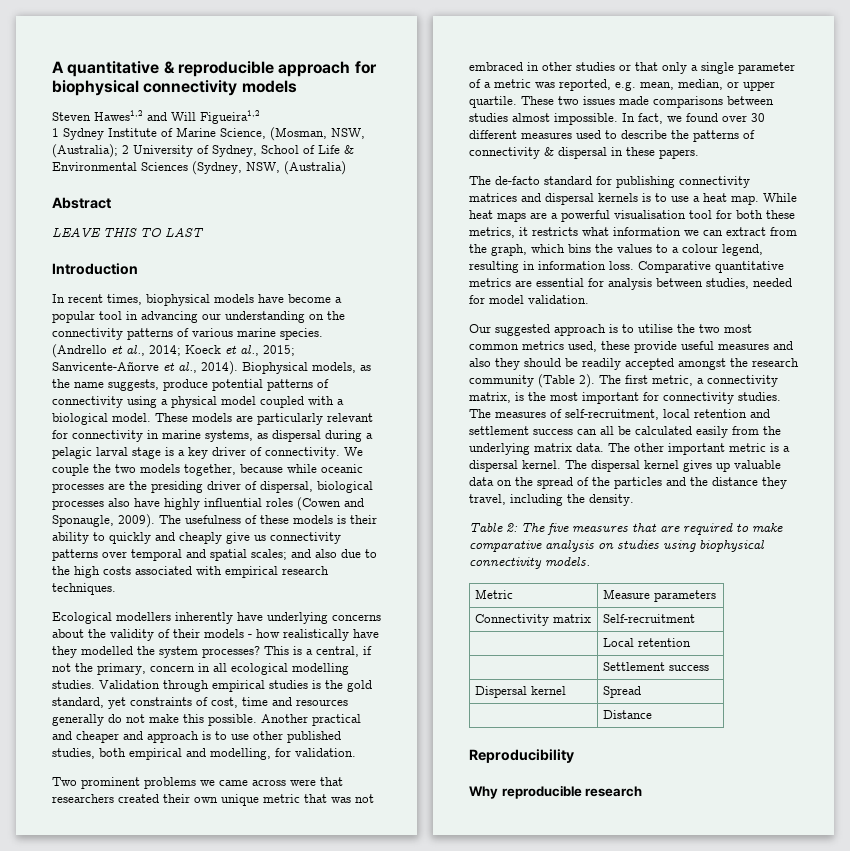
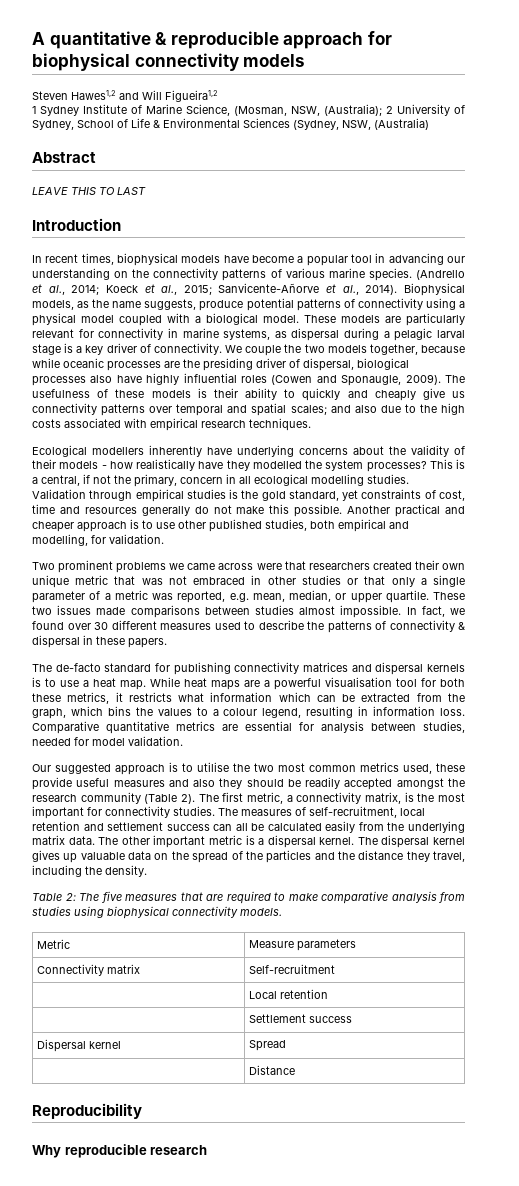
- Another practical and cheaper and approach is to use other published studies, both empirical and modelling, for validation.
+ Another practical and cheaper approach is to use other published studies, both empirical and modelling, for validation.
- While heat maps are a powerful visualisation tool for both these metrics, it restricts what information we can extract from the graph, which bins the values to a colour legend, resulting in information loss.
+ While heat maps are a powerful visualisation tool for both these metrics, it restricts what information which can be extracted from the graph, which bins the values to a colour legend, resulting in information loss.
- Table 2: The five measures that are required to make comparative analysis on studies using biophysical connectivity models.
+ Table 2: The five measures that are required to make comparative analysis from studies using biophysical connectivity models.

